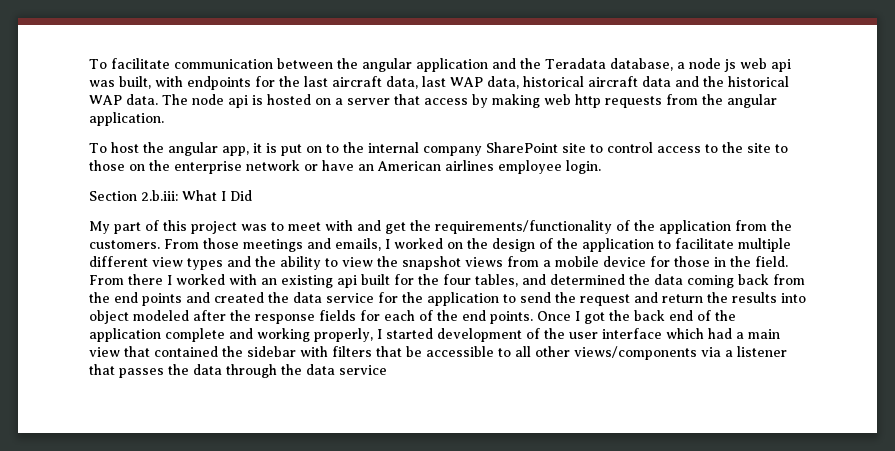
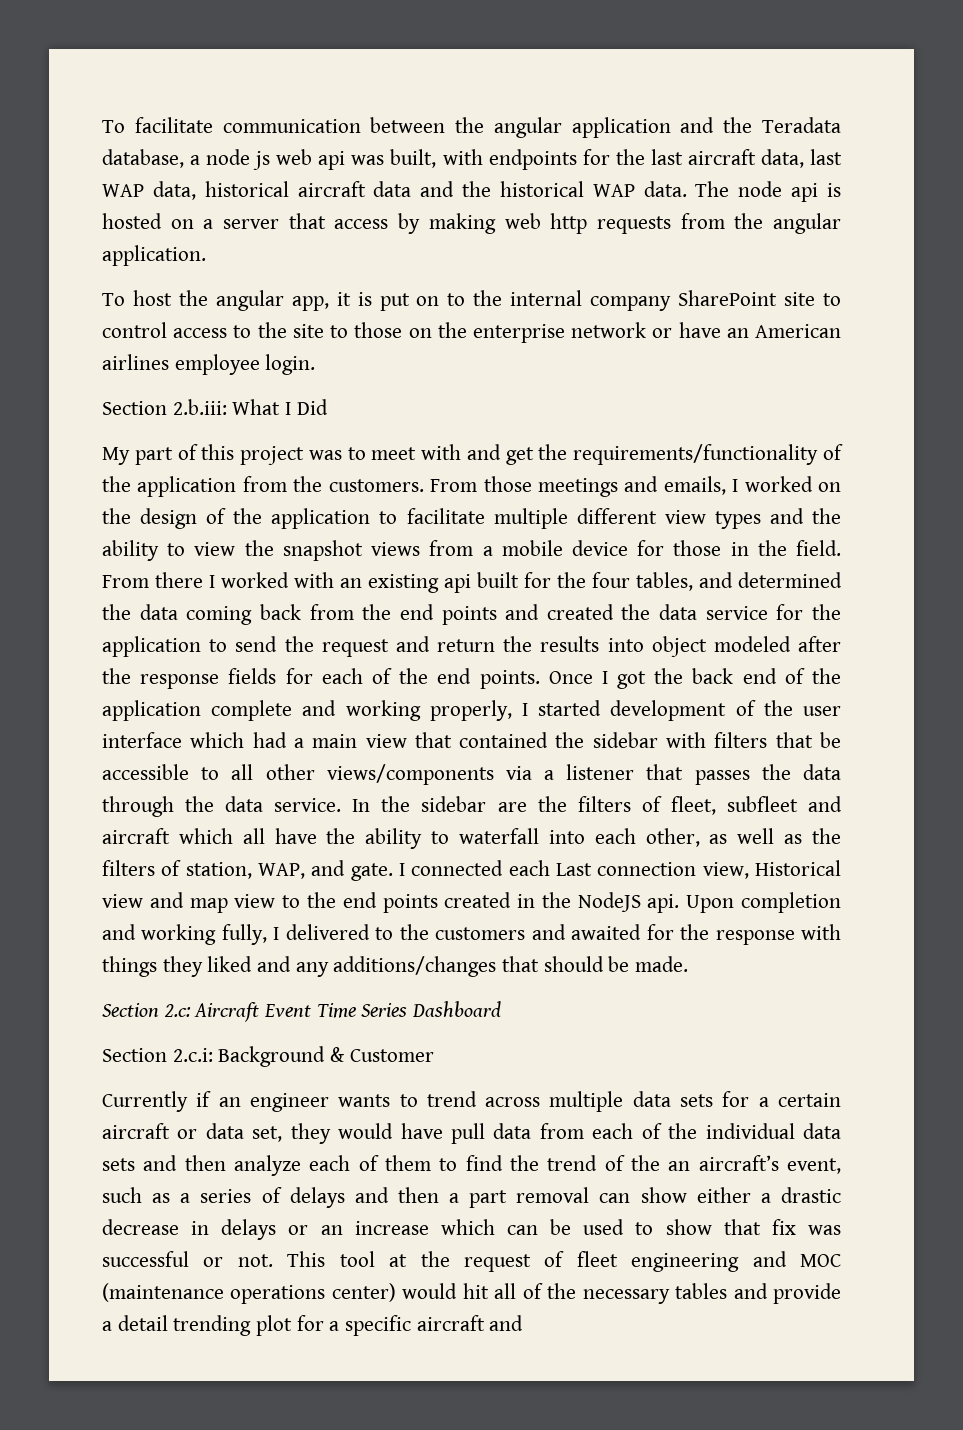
- Once I got the back end of the application complete and working properly, I started development of the user interface which had a main view that contained the sidebar with filters that be accessible to all other views/components via a listener that passes the data through the data service
+ Once I got the back end of the application complete and working properly, I started development of the user interface which had a main view that contained the sidebar with filters that be accessible to all other views/components via a listener that passes the data through the data service. In the sidebar are the filters of fleet, subfleet and aircraft which all have the ability to waterfall into each other, as well as the filters of station, WAP, and gate. I connected each Last connection view, Historical view and map view to the end points created in the NodeJS api. Upon completion and working fully, I delivered to the customers and awaited for the response with things they liked and any additions/changes that should be made.
+ Section 2.c: Aircraft Event Time Series Dashboard
+ Section 2.c.i: Background & Customer
+ Currently if an engineer wants to trend across multiple data sets for a certain aircraft or data set, they would have pull data from each of the individual data sets and then analyze each of them to find the trend of the an aircraft’s event, such as a series of delays and then a part removal can show either a drastic decrease in delays or an increase which can be used to show that fix was successful or not. This tool at the request of fleet engineering and MOC (maintenance operations center) would hit all of the necessary tables and provide a detail trending plot for a specific aircraft and

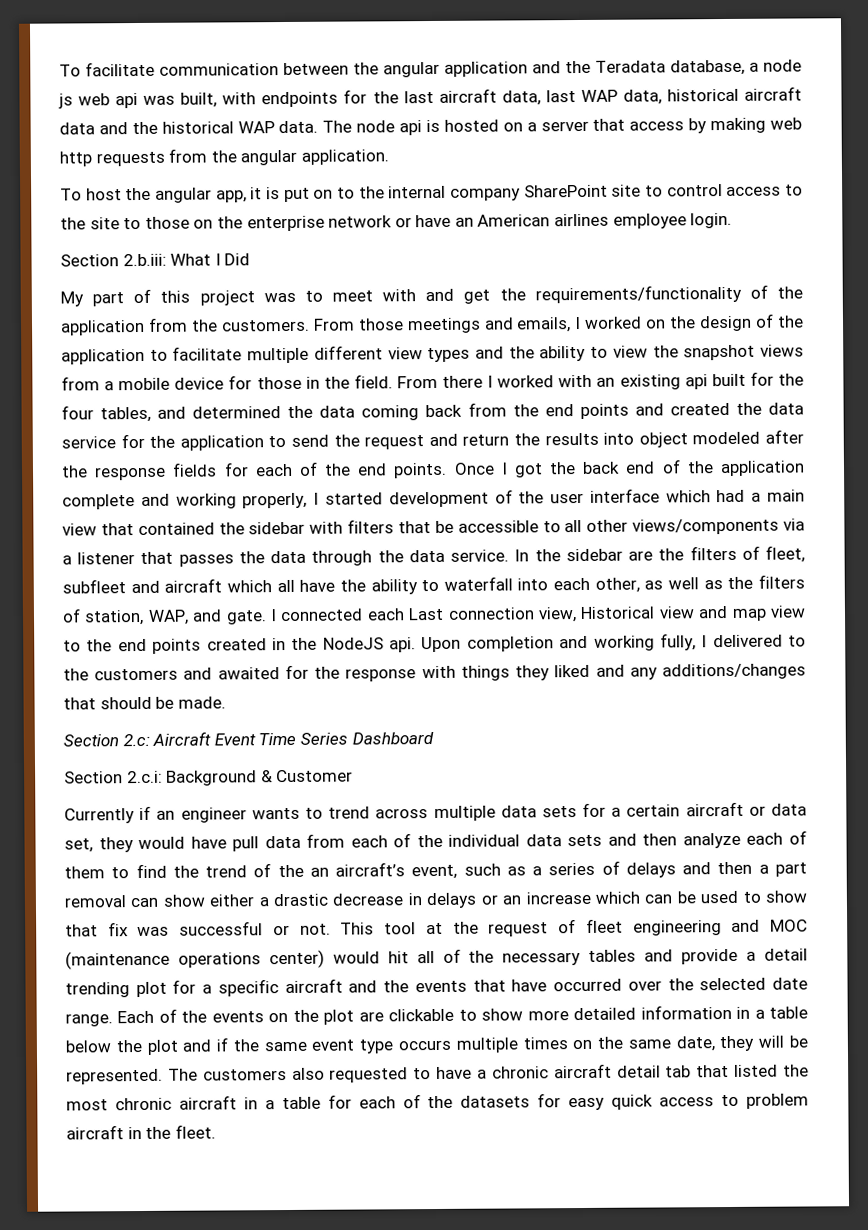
- This tool at the request of fleet engineering and MOC (maintenance operations center) would hit all of the necessary tables and provide a detail trending plot for a specific aircraft and
+ This tool at the request of fleet engineering and MOC (maintenance operations center) would hit all of the necessary tables and provide a detail trending plot for a specific aircraft and the events that have occurred over the selected date range. Each of the events on the plot are clickable to show more detailed information in a table below the plot and if the same event type occurs multiple times on the same date, they will be represented. The customers also requested to have a chronic aircraft detail tab that listed the most chronic aircraft in a table for each of the datasets for easy quick access to problem aircraft in the fleet.

